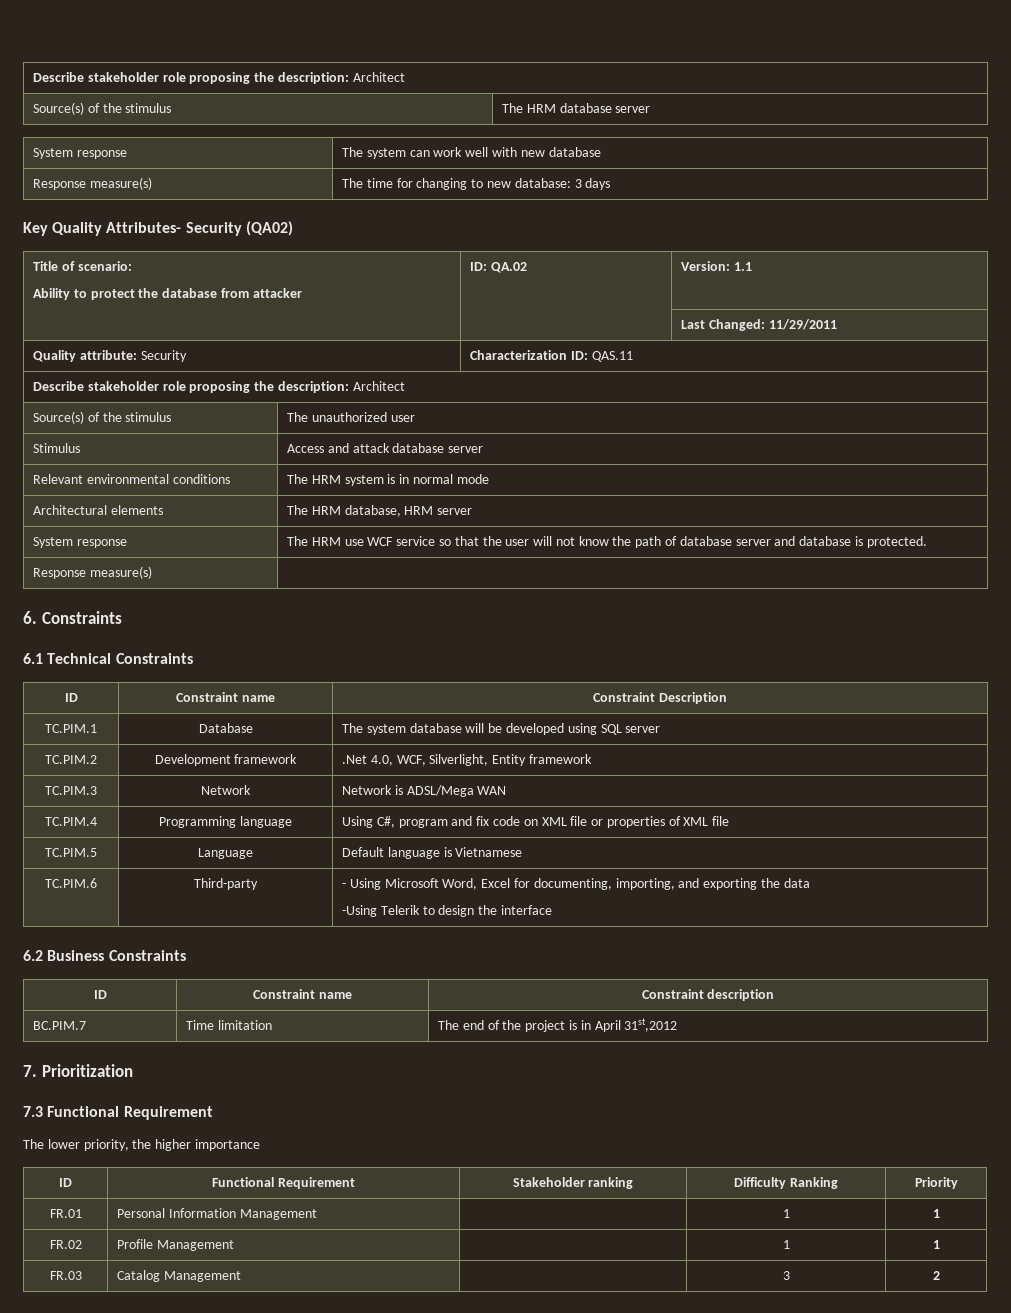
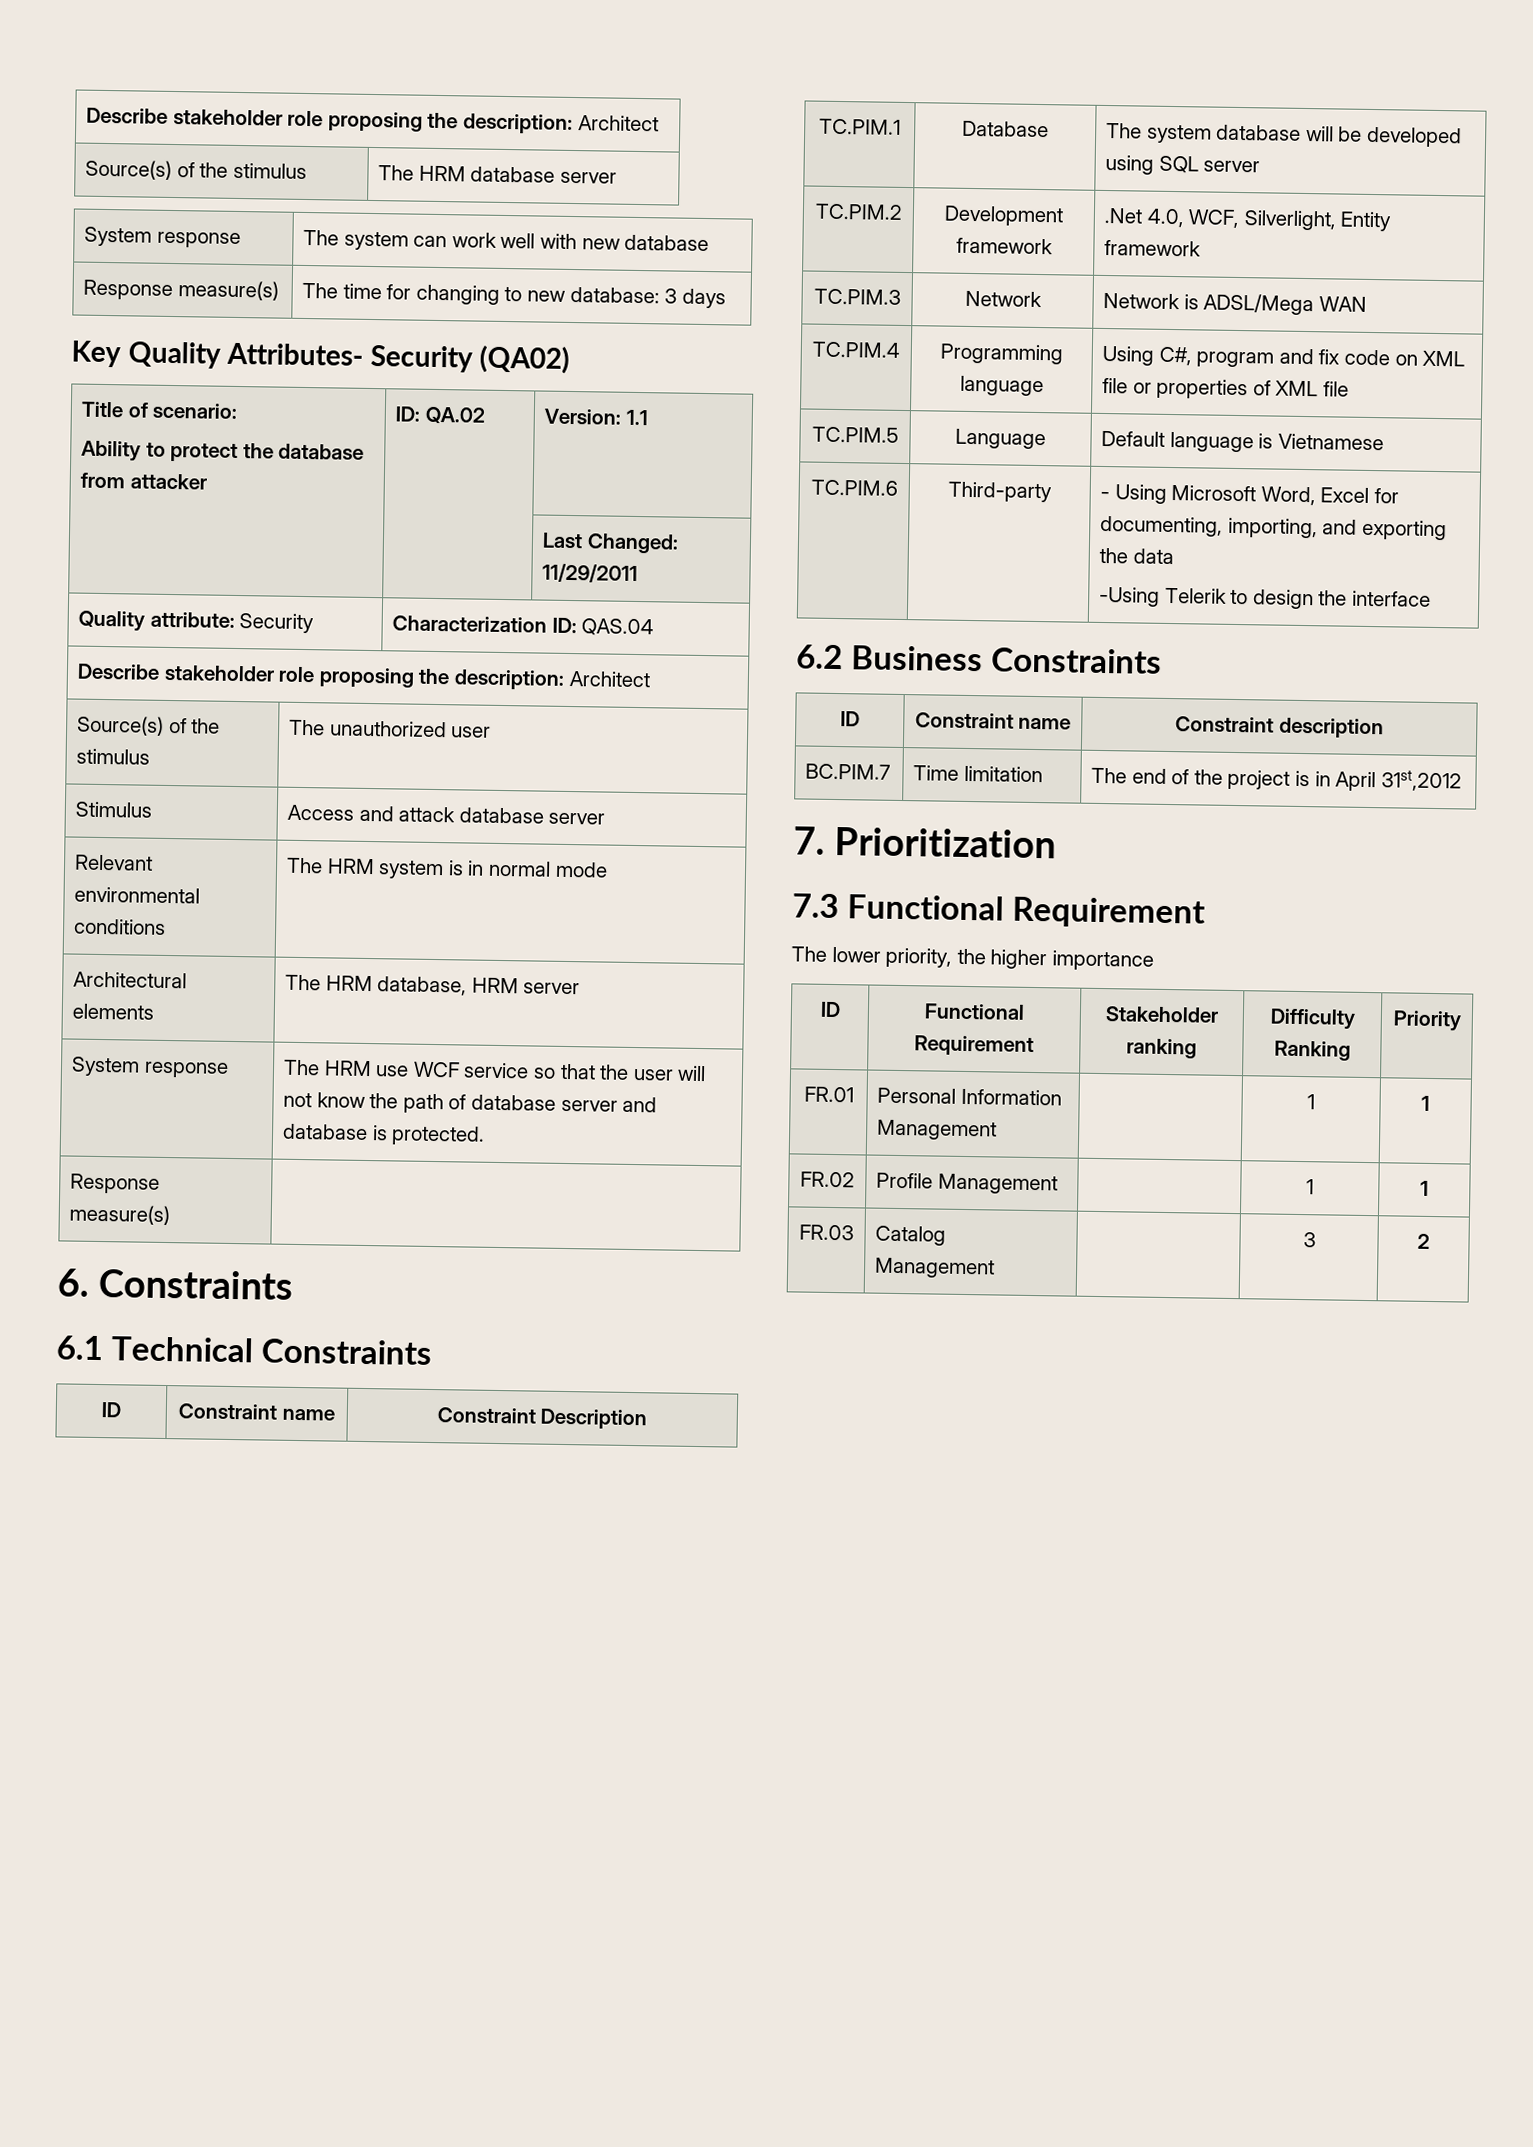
- Quality attribute: Security | Characterization ID: QAS.11
+ Quality attribute: Security | Characterization ID: QAS.04

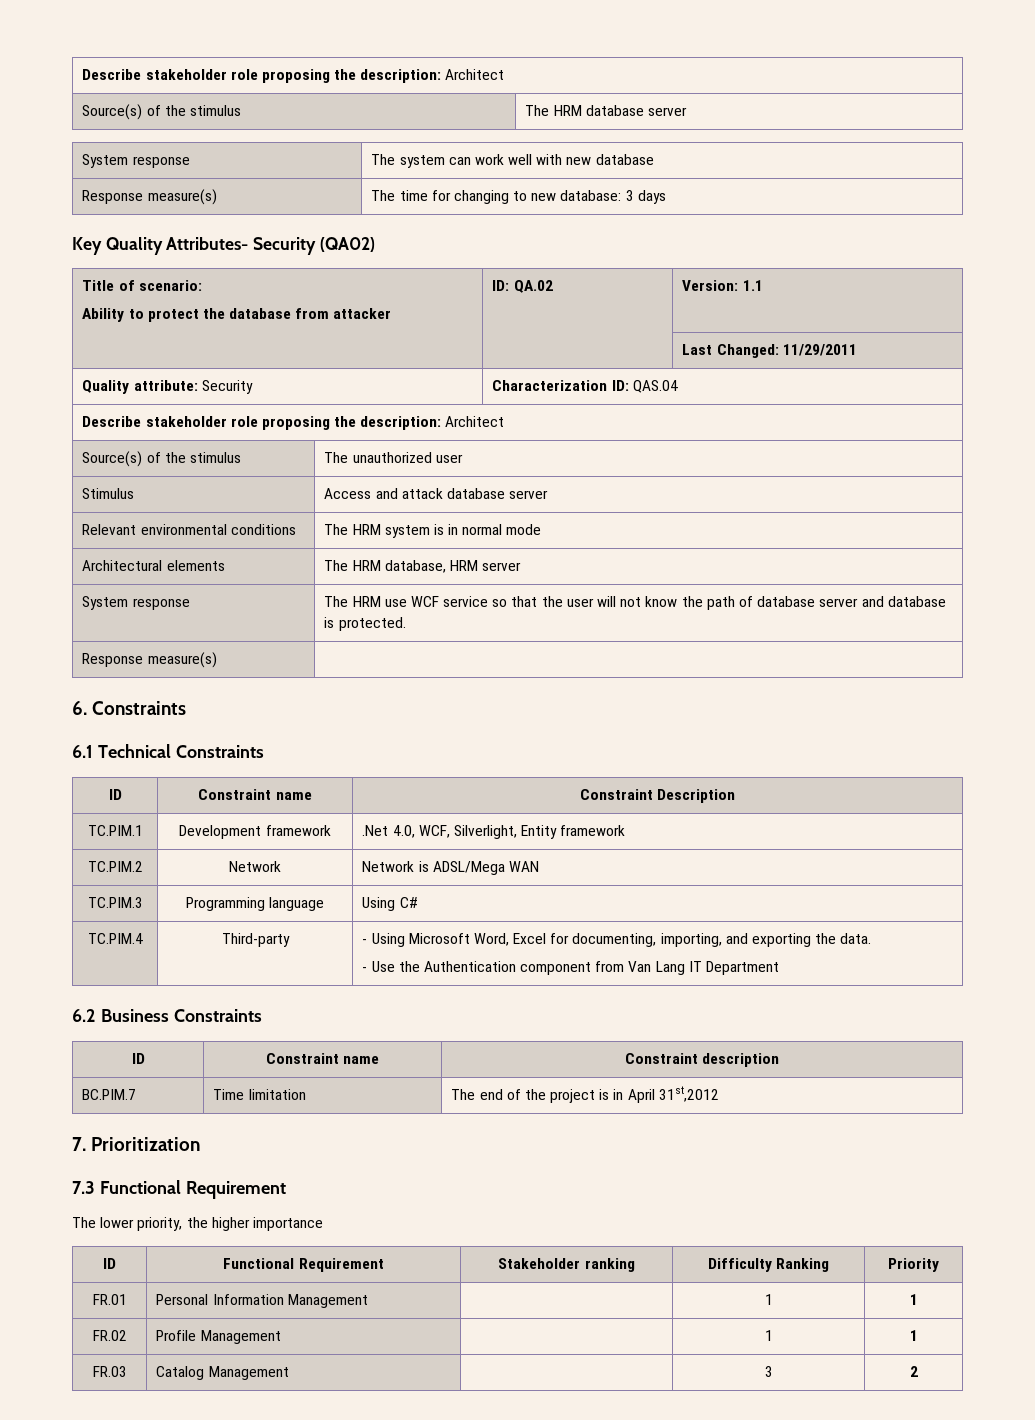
- TC.PIM.1 | Database | The system database will be developed using SQL server
- TC.PIM.2 | Development framework | .Net 4.0, WCF, Silverlight, Entity framework
+ TC.PIM.1 | Development framework | .Net 4.0, WCF, Silverlight, Entity framework
- TC.PIM.3 | Network | Network is ADSL/Mega WAN
+ TC.PIM.2 | Network | Network is ADSL/Mega WAN
- TC.PIM.4 | Programming language | Using C#, program and fix code on XML file or properties of XML file
- TC.PIM.5 | Language | Default language is Vietnamese
- TC.PIM.6 | Third-party | - Using Microsoft Word, Excel for documenting, importing, and exporting the data
- -Using Telerik to design the interface
+ TC.PIM.3 | Programming language | Using C#
+ TC.PIM.4 | Third-party | - Using Microsoft Word, Excel for documenting, importing, and exporting the data.
+ - Use the Authentication component from Van Lang IT Department

